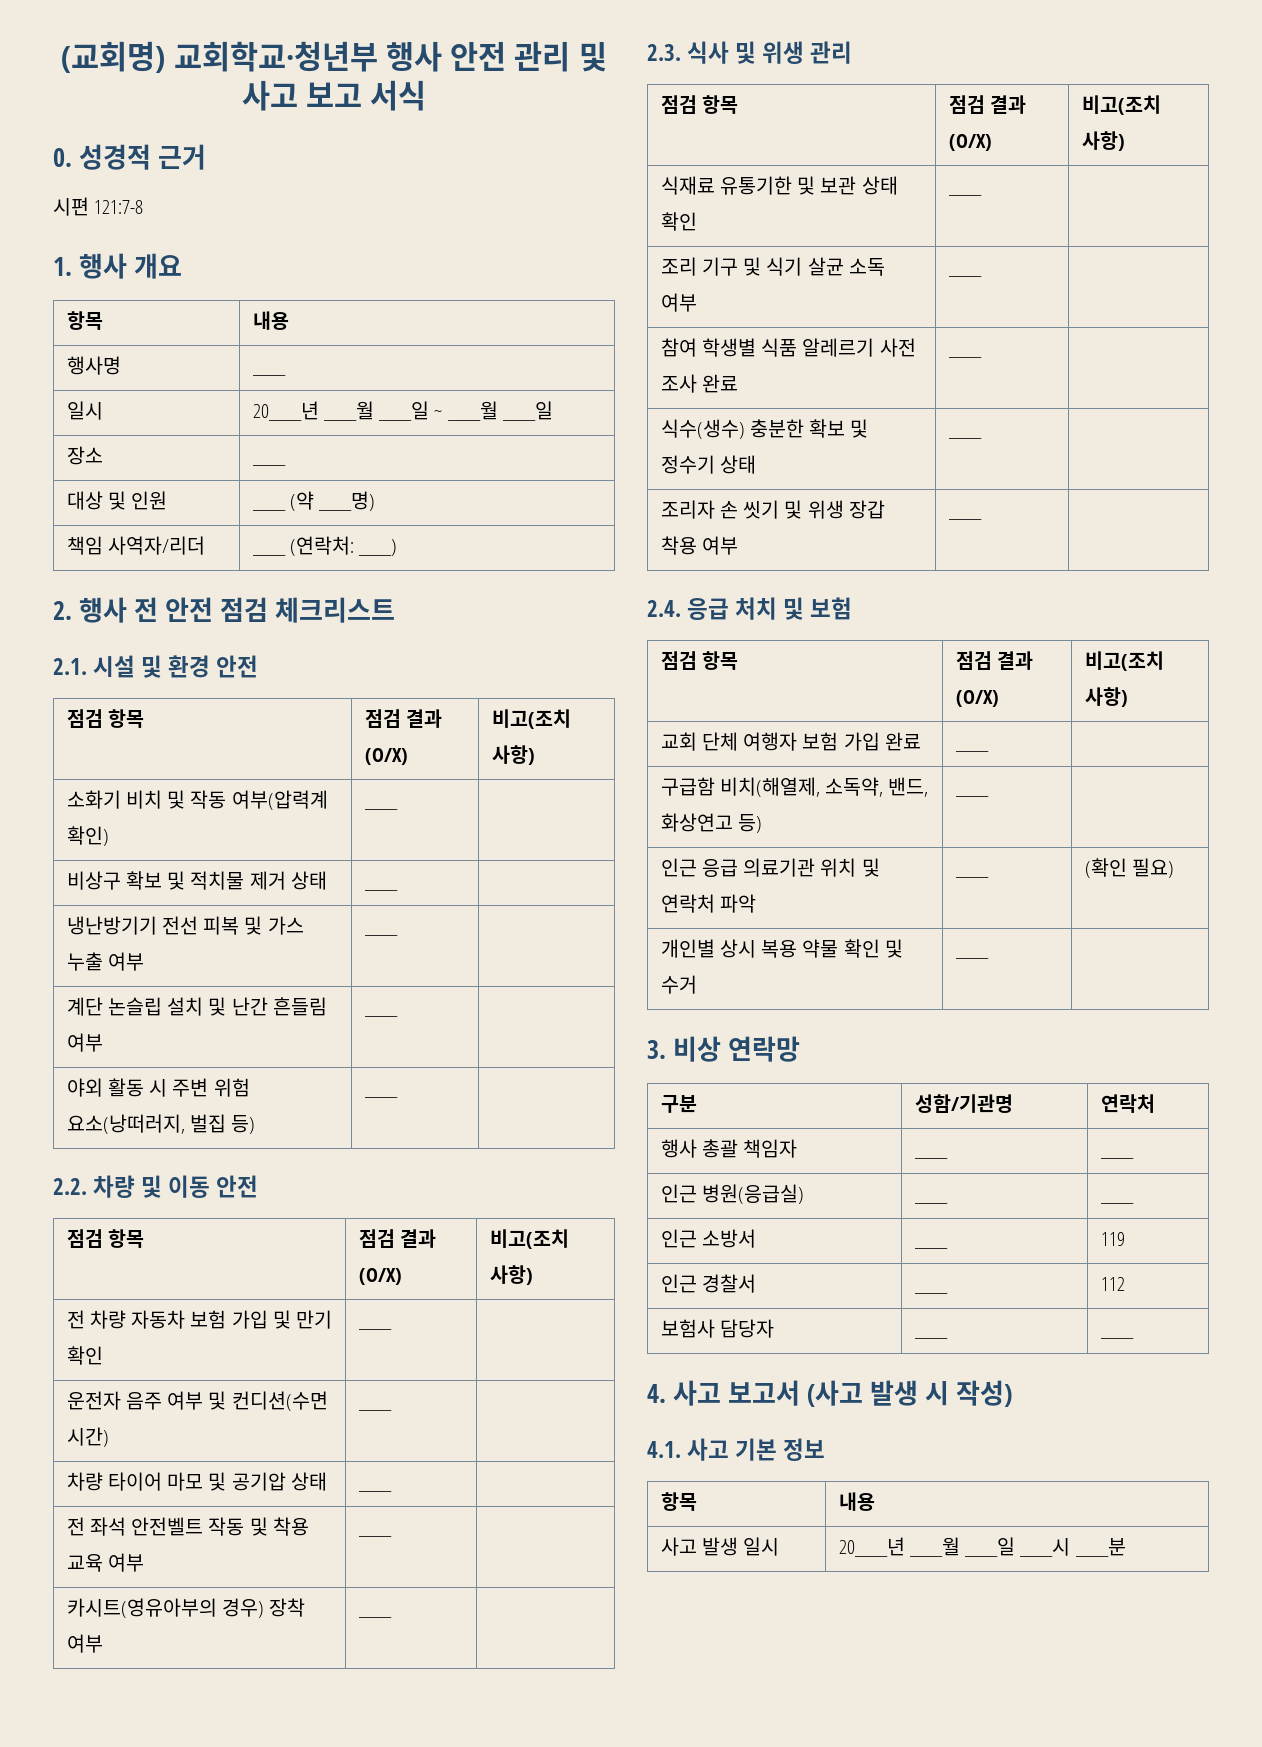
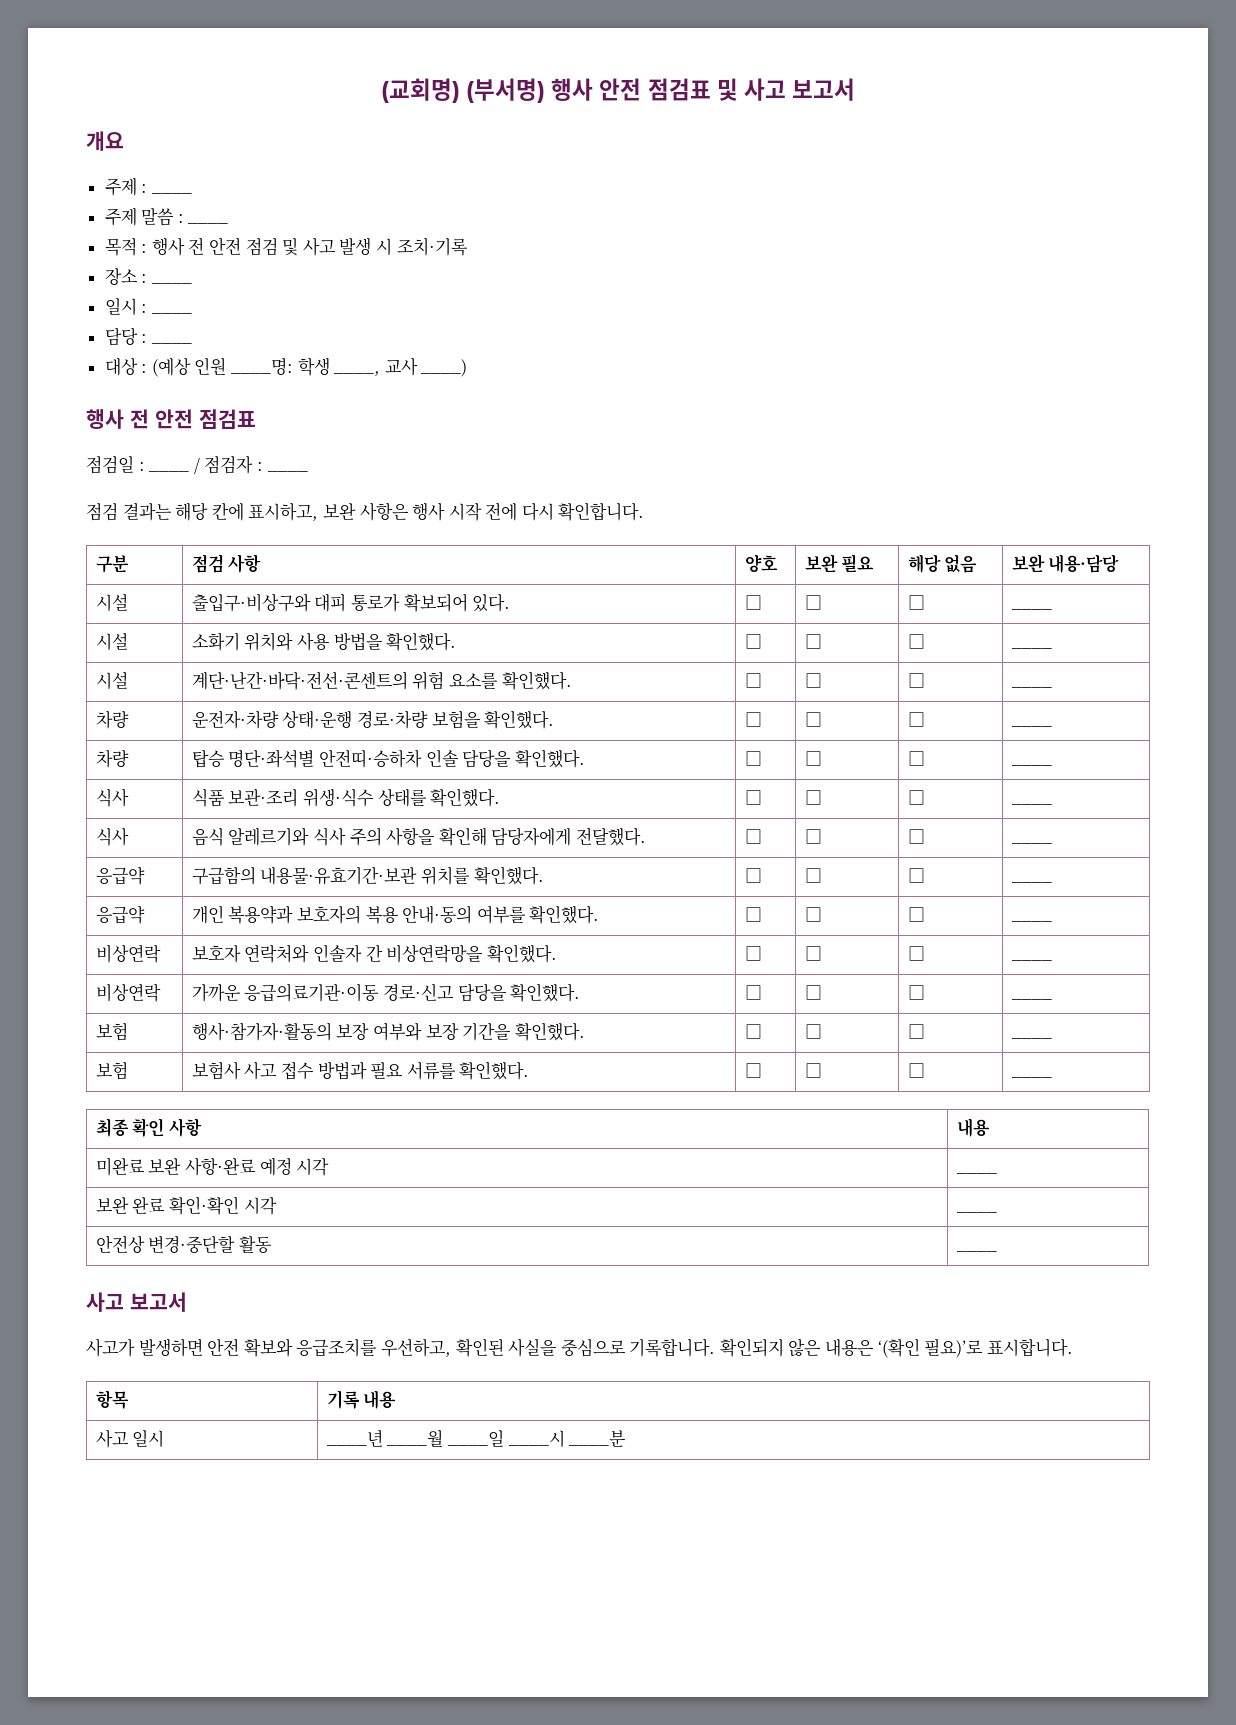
- (교회명) 교회학교·청년부 행사 안전 관리 및 사고 보고 서식
- 0. 성경적 근거
- 시편 121:7-8
- 1. 행사 개요
- 항목 | 내용
- 행사명 | ____
- 일시 | 20____년 ____월 ____일 ~ ____월 ____일
- 장소 | ____
- 대상 및 인원 | ____ (약 ____명)
- 책임 사역자/리더 | ____ (연락처: ____)
- 2. 행사 전 안전 점검 체크리스트
- 2.1. 시설 및 환경 안전
- 점검 항목 | 점검 결과 (O/X) | 비고(조치 사항)
- 소화기 비치 및 작동 여부(압력계 확인) | ____ |
- 비상구 확보 및 적치물 제거 상태 | ____ |
- 냉난방기기 전선 피복 및 가스 누출 여부 | ____ |
- 계단 논슬립 설치 및 난간 흔들림 여부 | ____ |
- 야외 활동 시 주변 위험 요소(낭떠러지, 벌집 등) | ____ |
- 2.2. 차량 및 이동 안전
- 점검 항목 | 점검 결과 (O/X) | 비고(조치 사항)
- 전 차량 자동차 보험 가입 및 만기 확인 | ____ |
- 운전자 음주 여부 및 컨디션(수면 시간) | ____ |
- 차량 타이어 마모 및 공기압 상태 | ____ |
- 전 좌석 안전벨트 작동 및 착용 교육 여부 | ____ |
- 카시트(영유아부의 경우) 장착 여부 | ____ |
- 2.3. 식사 및 위생 관리
- 점검 항목 | 점검 결과 (O/X) | 비고(조치 사항)
- 식재료 유통기한 및 보관 상태 확인 | ____ |
- 조리 기구 및 식기 살균 소독 여부 | ____ |
- 참여 학생별 식품 알레르기 사전 조사 완료 | ____ |
- 식수(생수) 충분한 확보 및 정수기 상태 | ____ |
- 조리자 손 씻기 및 위생 장갑 착용 여부 | ____ |
- 2.4. 응급 처치 및 보험
- 점검 항목 | 점검 결과 (O/X) | 비고(조치 사항)
- 교회 단체 여행자 보험 가입 완료 | ____ |
- 구급함 비치(해열제, 소독약, 밴드, 화상연고 등) | ____ |
- 인근 응급 의료기관 위치 및 연락처 파악 | ____ | (확인 필요)
- 개인별 상시 복용 약물 확인 및 수거 | ____ |
- 3. 비상 연락망
- 구분 | 성함/기관명 | 연락처
- 행사 총괄 책임자 | ____ | ____
- 인근 병원(응급실) | ____ | ____
- 인근 소방서 | ____ | 119
- 인근 경찰서 | ____ | 112
- 보험사 담당자 | ____ | ____
- 4. 사고 보고서 (사고 발생 시 작성)
- 4.1. 사고 기본 정보
- 항목 | 내용
+ (교회명) (부서명) 행사 안전 점검표 및 사고 보고서
+ 개요
+ 주제 : ____
+ 주제 말씀 : ____
+ 목적 : 행사 전 안전 점검 및 사고 발생 시 조치·기록
+ 장소 : ____
+ 일시 : ____
+ 담당 : ____
+ 대상 : (예상 인원 ____명: 학생 ____, 교사 ____)
+ 행사 전 안전 점검표
+ 점검일 : ____ / 점검자 : ____
+ 점검 결과는 해당 칸에 표시하고, 보완 사항은 행사 시작 전에 다시 확인합니다.
+ 구분 | 점검 사항 | 양호 | 보완 필요 | 해당 없음 | 보완 내용·담당
+ 시설 | 출입구·비상구와 대피 통로가 확보되어 있다. | □ | □ | □ | ____
+ 시설 | 소화기 위치와 사용 방법을 확인했다. | □ | □ | □ | ____
+ 시설 | 계단·난간·바닥·전선·콘센트의 위험 요소를 확인했다. | □ | □ | □ | ____
+ 차량 | 운전자·차량 상태·운행 경로·차량 보험을 확인했다. | □ | □ | □ | ____
+ 차량 | 탑승 명단·좌석별 안전띠·승하차 인솔 담당을 확인했다. | □ | □ | □ | ____
+ 식사 | 식품 보관·조리 위생·식수 상태를 확인했다. | □ | □ | □ | ____
+ 식사 | 음식 알레르기와 식사 주의 사항을 확인해 담당자에게 전달했다. | □ | □ | □ | ____
+ 응급약 | 구급함의 내용물·유효기간·보관 위치를 확인했다. | □ | □ | □ | ____
+ 응급약 | 개인 복용약과 보호자의 복용 안내·동의 여부를 확인했다. | □ | □ | □ | ____
+ 비상연락 | 보호자 연락처와 인솔자 간 비상연락망을 확인했다. | □ | □ | □ | ____
+ 비상연락 | 가까운 응급의료기관·이동 경로·신고 담당을 확인했다. | □ | □ | □ | ____
+ 보험 | 행사·참가자·활동의 보장 여부와 보장 기간을 확인했다. | □ | □ | □ | ____
+ 보험 | 보험사 사고 접수 방법과 필요 서류를 확인했다. | □ | □ | □ | ____
+ 최종 확인 사항 | 내용
+ 미완료 보완 사항·완료 예정 시각 | ____
+ 보완 완료 확인·확인 시각 | ____
+ 안전상 변경·중단할 활동 | ____
+ 사고 보고서
+ 사고가 발생하면 안전 확보와 응급조치를 우선하고, 확인된 사실을 중심으로 기록합니다. 확인되지 않은 내용은 ‘(확인 필요)’로 표시합니다.
+ 항목 | 기록 내용
- 사고 발생 일시 | 20____년 ____월 ____일 ____시 ____분
+ 사고 일시 | ____년 ____월 ____일 ____시 ____분

